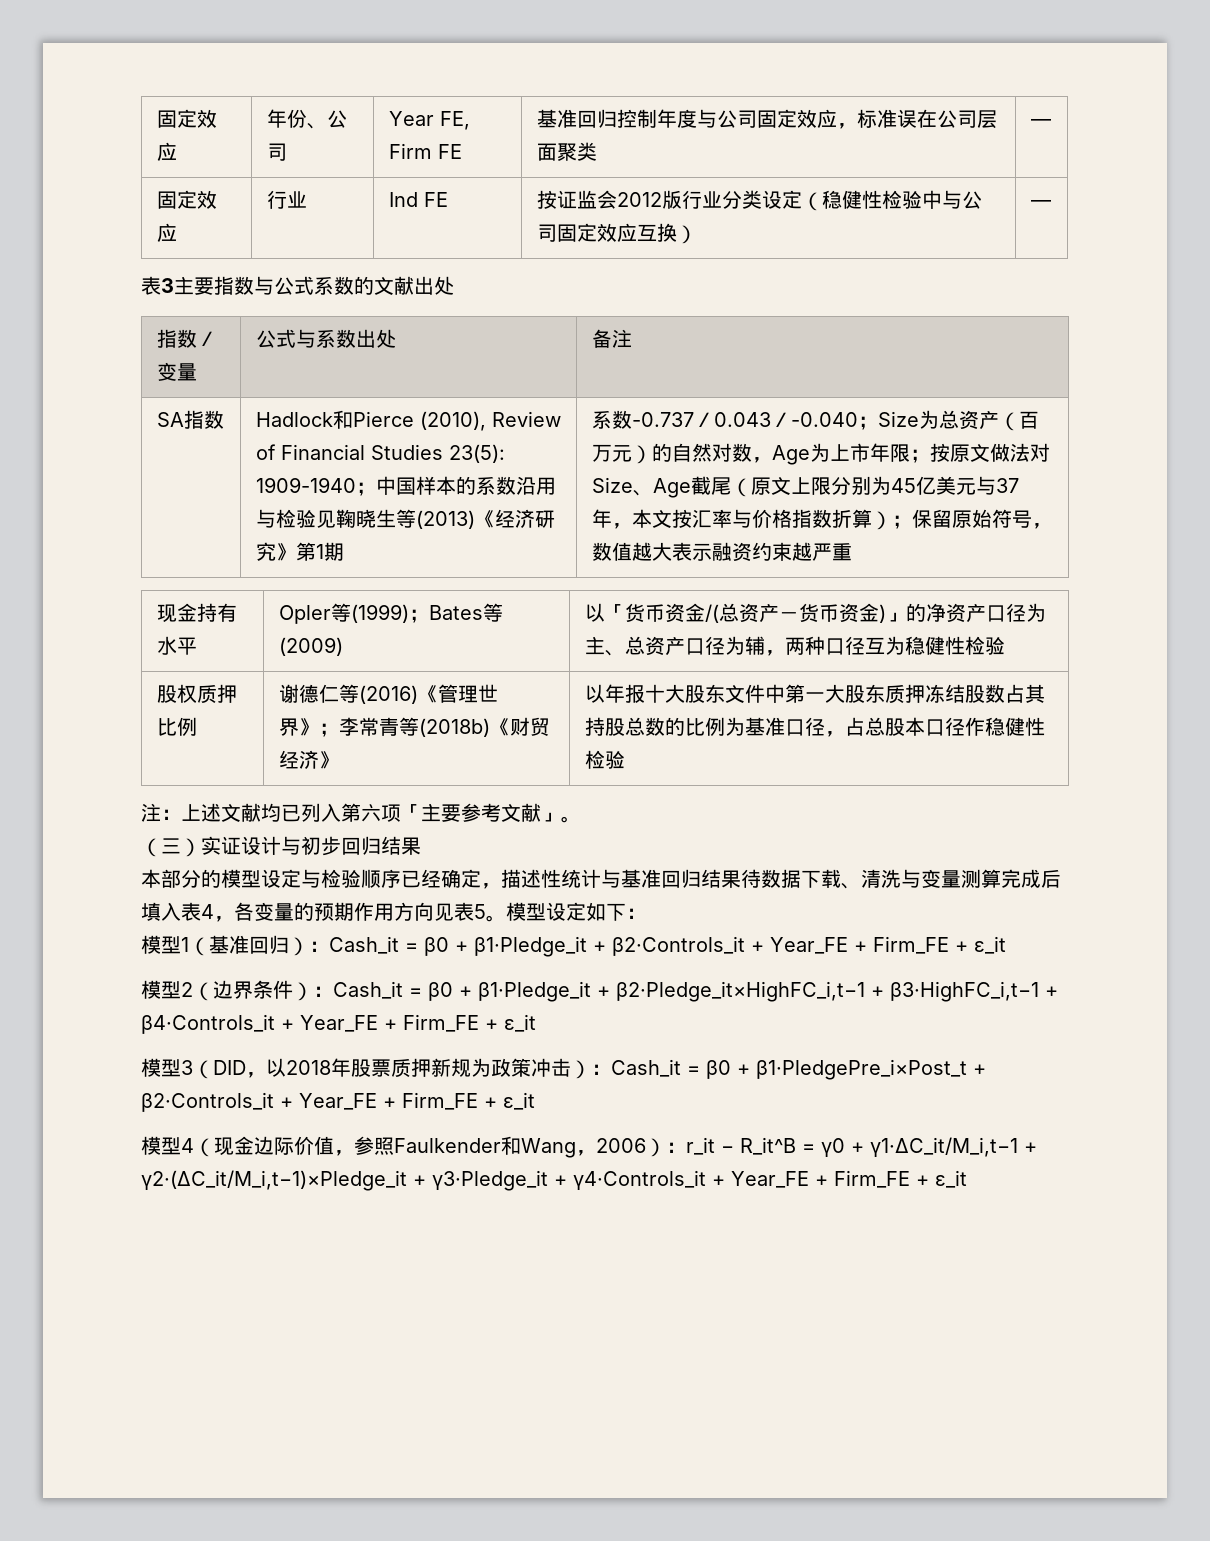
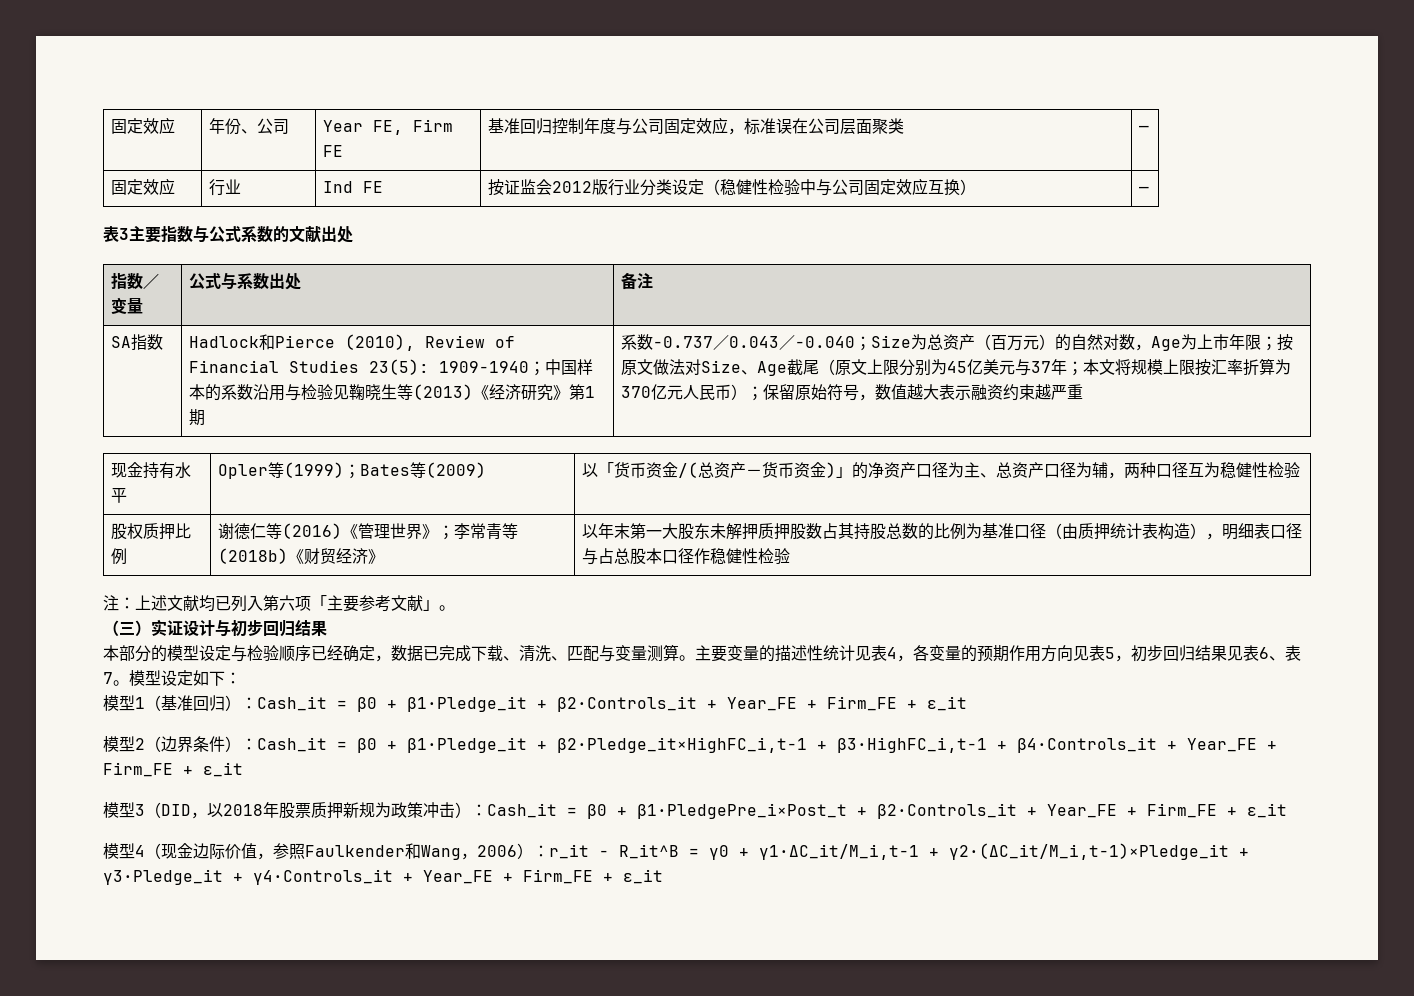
- 系数-0.737／0.043／-0.040；Size为总资产（百万元）的自然对数，Age为上市年限；按原文做法对Size、Age截尾（原文上限分别为45亿美元与37年，本文按汇率与价格指数折算）；保留原始符号，数值越大表示融资约束越严重
+ 系数-0.737／0.043／-0.040；Size为总资产（百万元）的自然对数，Age为上市年限；按原文做法对Size、Age截尾（原文上限分别为45亿美元与37年；本文将规模上限按汇率折算为370亿元人民币）；保留原始符号，数值越大表示融资约束越严重
- 以年报十大股东文件中第一大股东质押冻结股数占其持股总数的比例为基准口径，占总股本口径作稳健性检验
+ 以年末第一大股东未解押质押股数占其持股总数的比例为基准口径（由质押统计表构造），明细表口径与占总股本口径作稳健性检验
- 本部分的模型设定与检验顺序已经确定，描述性统计与基准回归结果待数据下载、清洗与变量测算完成后填入表4，各变量的预期作用方向见表5。
+ 本部分的模型设定与检验顺序已经确定，数据已完成下载、清洗、匹配与变量测算。主要变量的描述性统计见表4，各变量的预期作用方向见表5，初步回归结果见表6、表7。

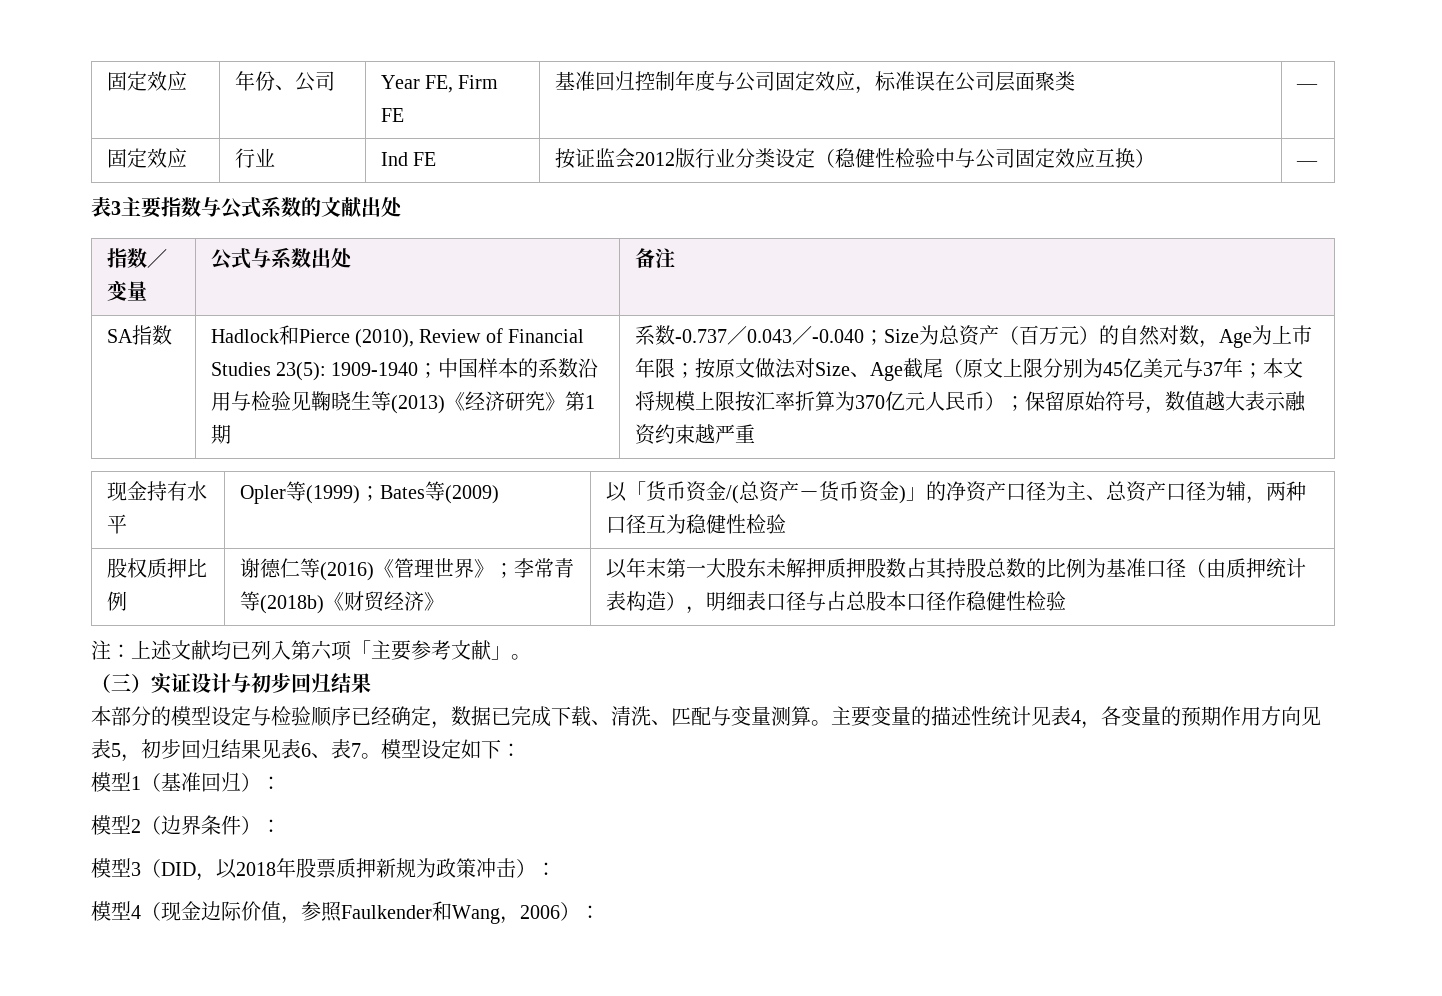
- 模型1（基准回归）：Cash_it = β0 + β1·Pledge_it + β2·Controls_it + Year_FE + Firm_FE + ε_it
+ 模型1（基准回归）：
- 模型2（边界条件）：Cash_it = β0 + β1·Pledge_it + β2·Pledge_it×HighFC_i,t−1 + β3·HighFC_i,t−1 + β4·Controls_it + Year_FE + Firm_FE + ε_it
+ 模型2（边界条件）：
- 模型3（DID，以2018年股票质押新规为政策冲击）：Cash_it = β0 + β1·PledgePre_i×Post_t + β2·Controls_it + Year_FE + Firm_FE + ε_it
+ 模型3（DID，以2018年股票质押新规为政策冲击）：
- 模型4（现金边际价值，参照Faulkender和Wang，2006）：r_it − R_it^B = γ0 + γ1·ΔC_it/M_i,t−1 + γ2·(ΔC_it/M_i,t−1)×Pledge_it + γ3·Pledge_it + γ4·Controls_it + Year_FE + Firm_FE + ε_it
+ 模型4（现金边际价值，参照Faulkender和Wang，2006）：

